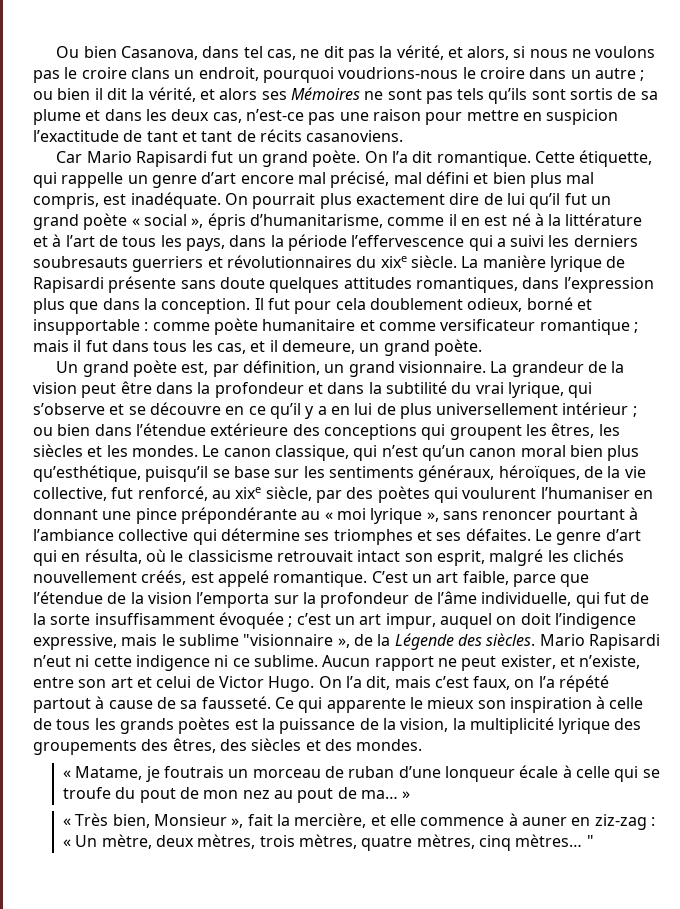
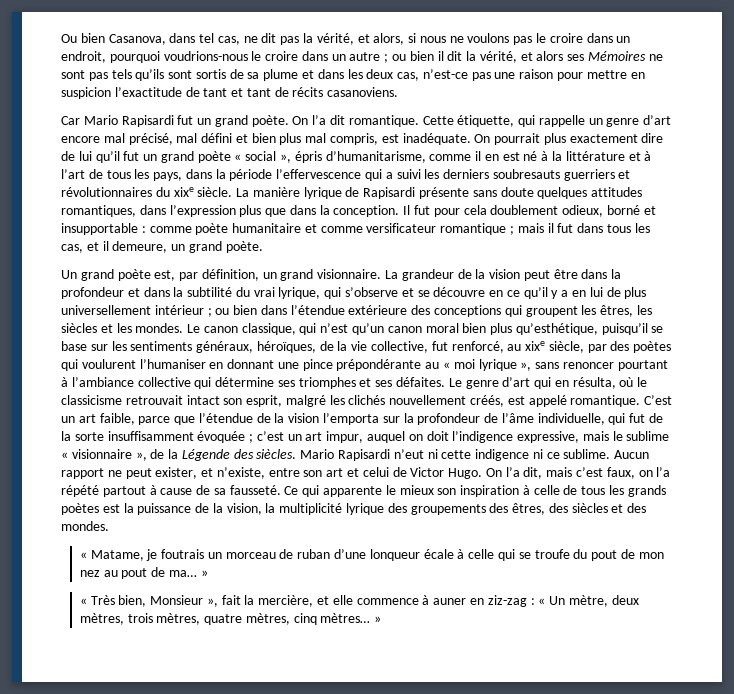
- Ou bien Casanova, dans tel cas, ne dit pas la vérité, et alors, si nous ne voulons pas le croire clans un endroit, pourquoi voudrions-nous le croire dans un autre ;
+ Ou bien Casanova, dans tel cas, ne dit pas la vérité, et alors, si nous ne voulons pas le croire dans un endroit, pourquoi voudrions-nous le croire dans un autre ;
- C’est un art faible, parce que l’étendue de la vision l’emporta sur la profondeur de l’âme individuelle, qui fut de la sorte insuffisamment évoquée ; c’est un art impur, auquel on doit l’indigence expressive, mais le sublime "visionnaire », de la Légende des siècles.
+ C’est un art faible, parce que l’étendue de la vision l’emporta sur la profondeur de l’âme individuelle, qui fut de la sorte insuffisamment évoquée ; c’est un art impur, auquel on doit l’indigence expressive, mais le sublime « visionnaire », de la Légende des siècles.
- « Très bien, Monsieur », fait la mercière, et elle commence à auner en ziz-zag : « Un mètre, deux mètres, trois mètres, quatre mètres, cinq mètres… "
+ « Très bien, Monsieur », fait la mercière, et elle commence à auner en ziz-zag : « Un mètre, deux mètres, trois mètres, quatre mètres, cinq mètres… »

